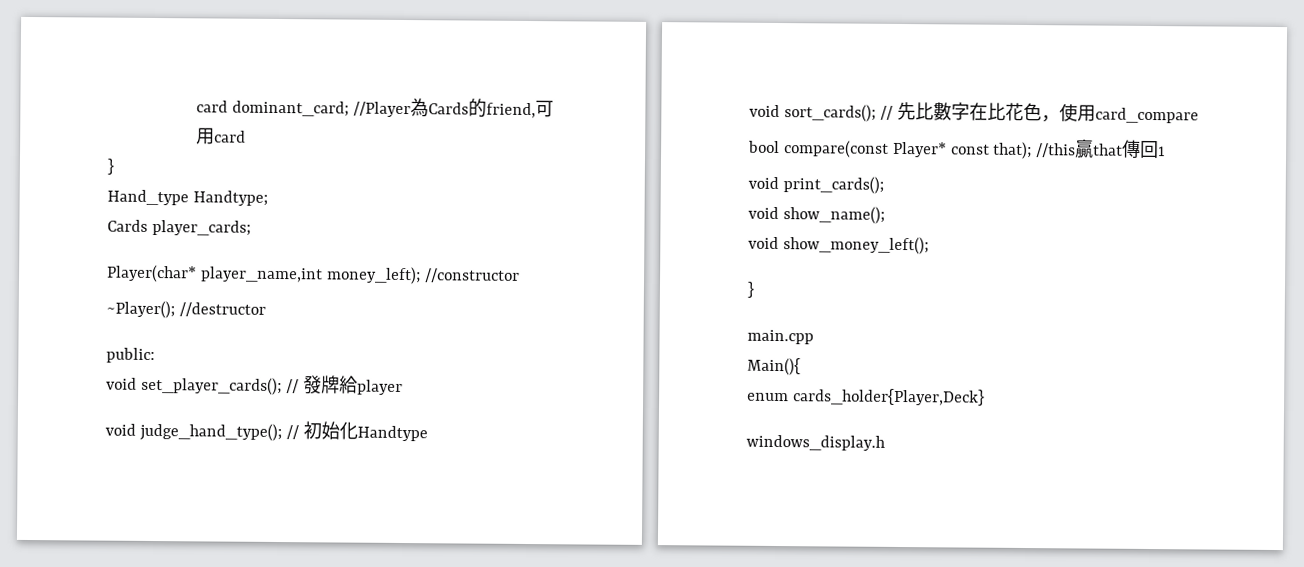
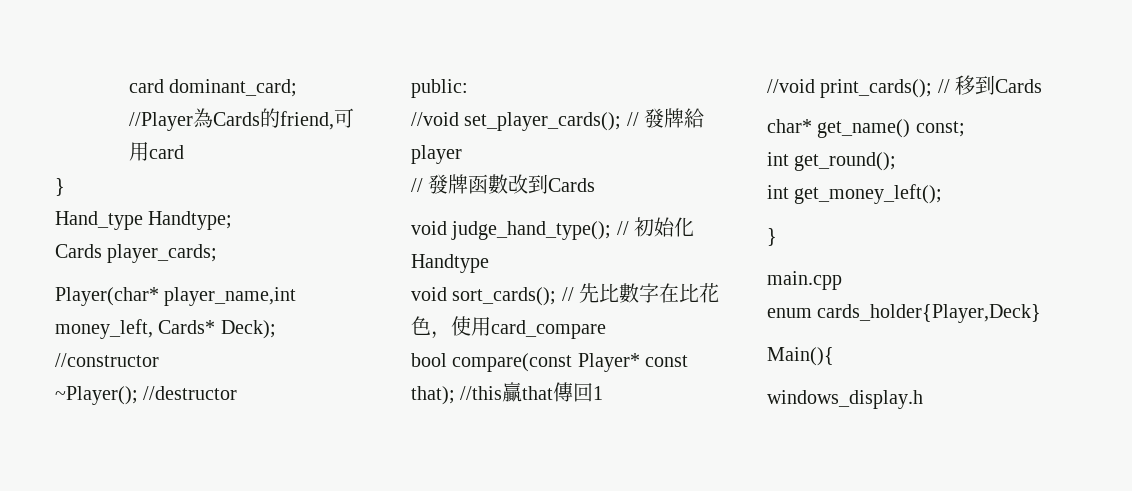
- Player(char* player_name,int money_left); //constructor
+ Player(char* player_name,int money_left, Cards* Deck); //constructor
- void set_player_cards(); // 發牌給player
+ //void set_player_cards(); // 發牌給player
+ // 發牌函數改到Cards
- void print_cards();
- void show_name();
- void show_money_left();
+ //void print_cards(); // 移到Cards
+ char* get_name() const;
+ int get_round();
+ int get_money_left();
- Main(){
+ Main(){

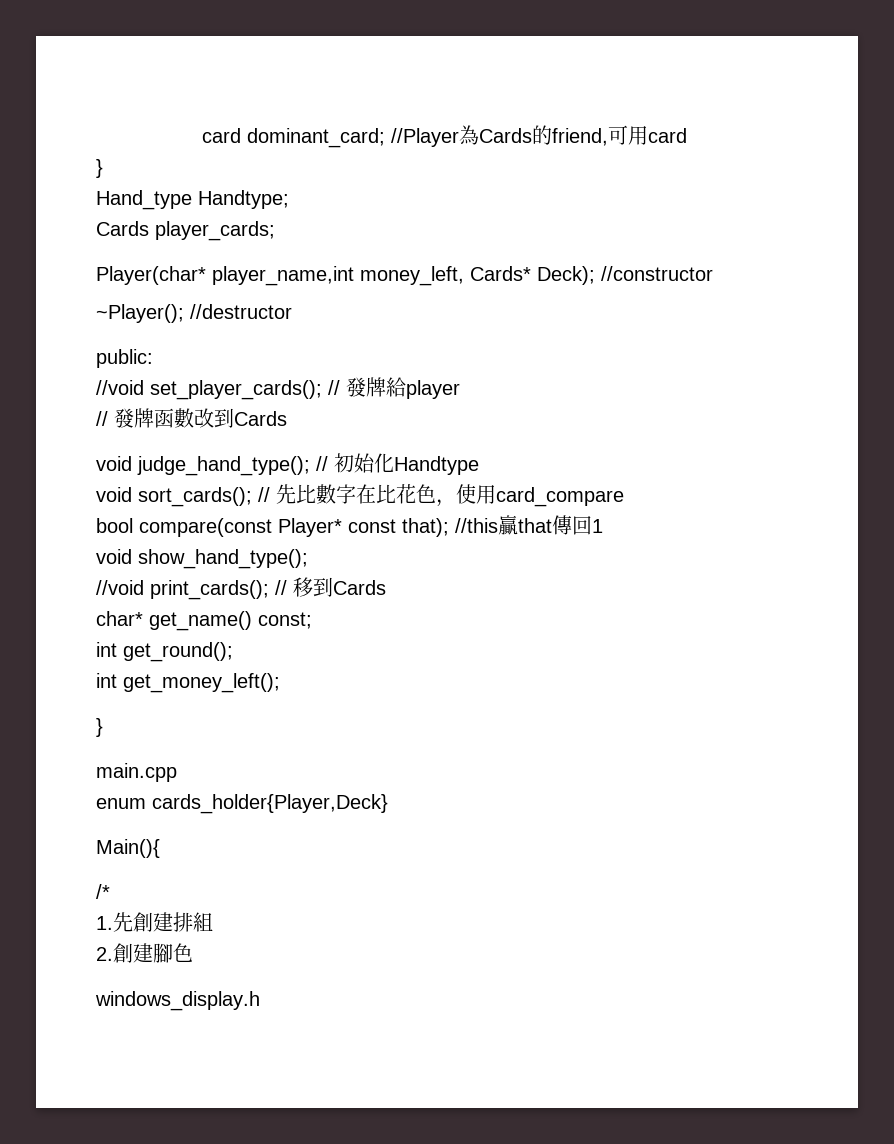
+ void show_hand_type();
+ /*
+ 1.先創建排組
+ 2.創建腳色

